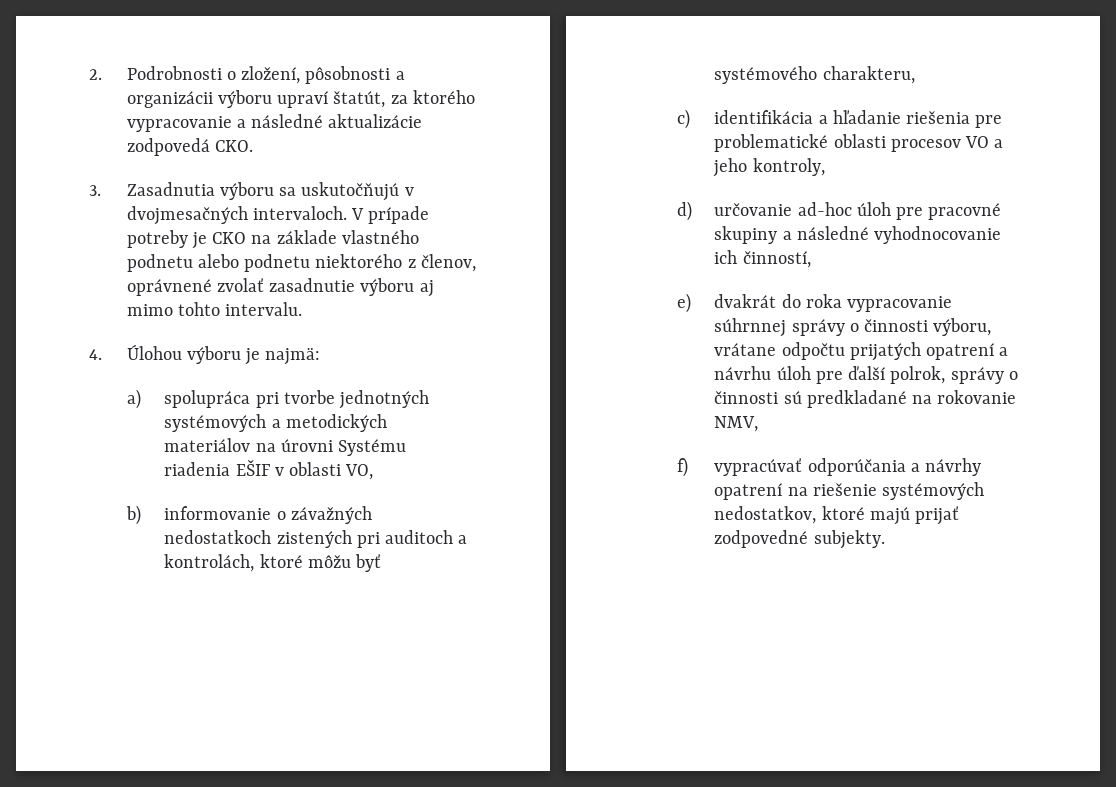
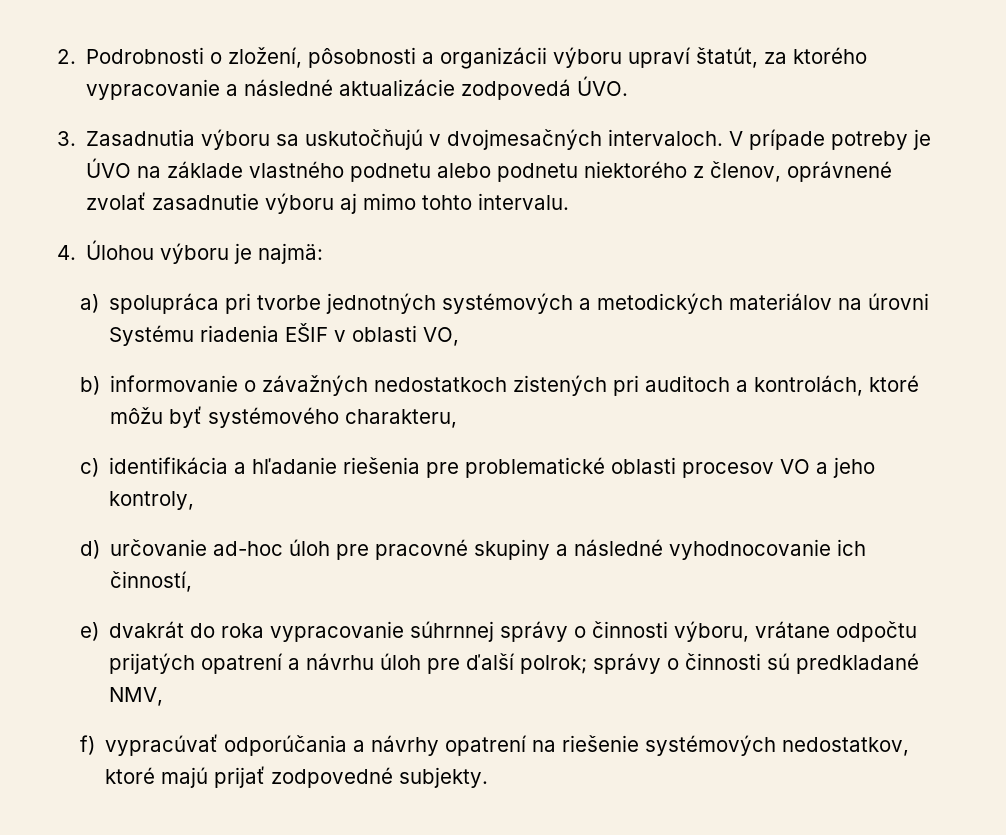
- 2. Podrobnosti o zložení, pôsobnosti a organizácii výboru upraví štatút, za ktorého vypracovanie a následné aktualizácie zodpovedá CKO.
+ 2. Podrobnosti o zložení, pôsobnosti a organizácii výboru upraví štatút, za ktorého vypracovanie a následné aktualizácie zodpovedá ÚVO.
- V prípade potreby je CKO na základe vlastného podnetu alebo podnetu niektorého z členov, oprávnené zvolať zasadnutie výboru aj mimo tohto intervalu.
+ V prípade potreby je ÚVO na základe vlastného podnetu alebo podnetu niektorého z členov, oprávnené zvolať zasadnutie výboru aj mimo tohto intervalu.
- e) dvakrát do roka vypracovanie súhrnnej správy o činnosti výboru, vrátane odpočtu prijatých opatrení a návrhu úloh pre ďalší polrok, správy o činnosti sú predkladané na rokovanie NMV,
+ e) dvakrát do roka vypracovanie súhrnnej správy o činnosti výboru, vrátane odpočtu prijatých opatrení a návrhu úloh pre ďalší polrok; správy o činnosti sú predkladané NMV,

